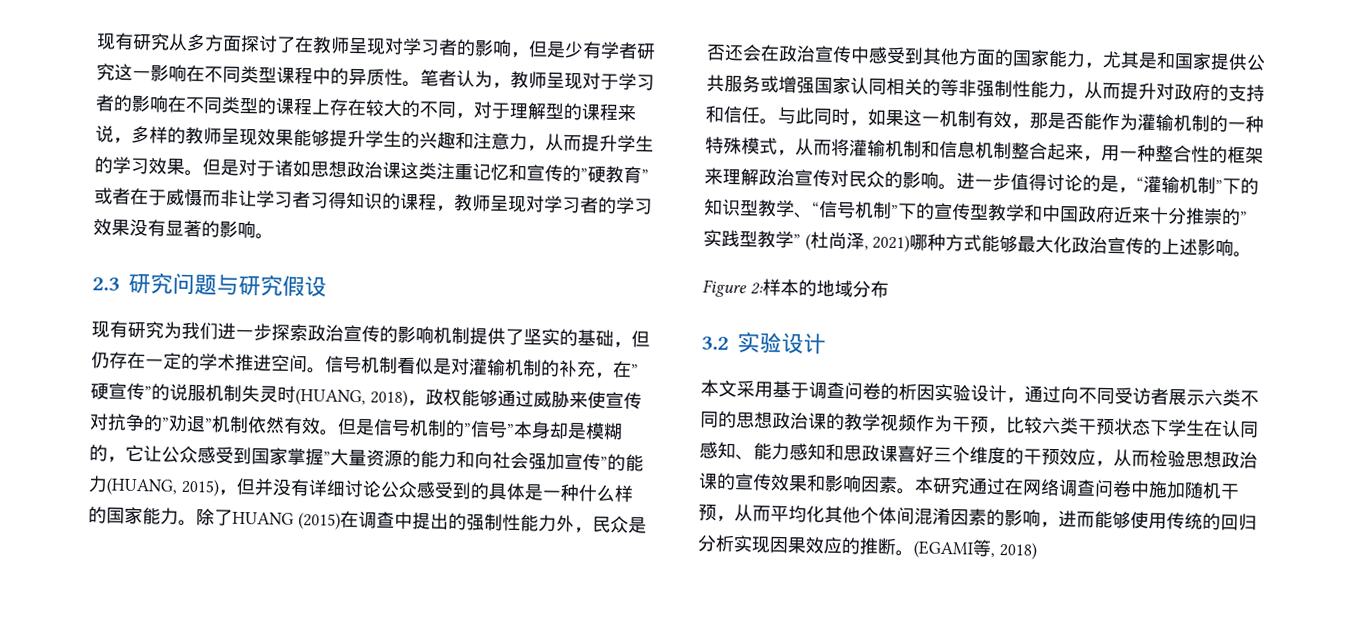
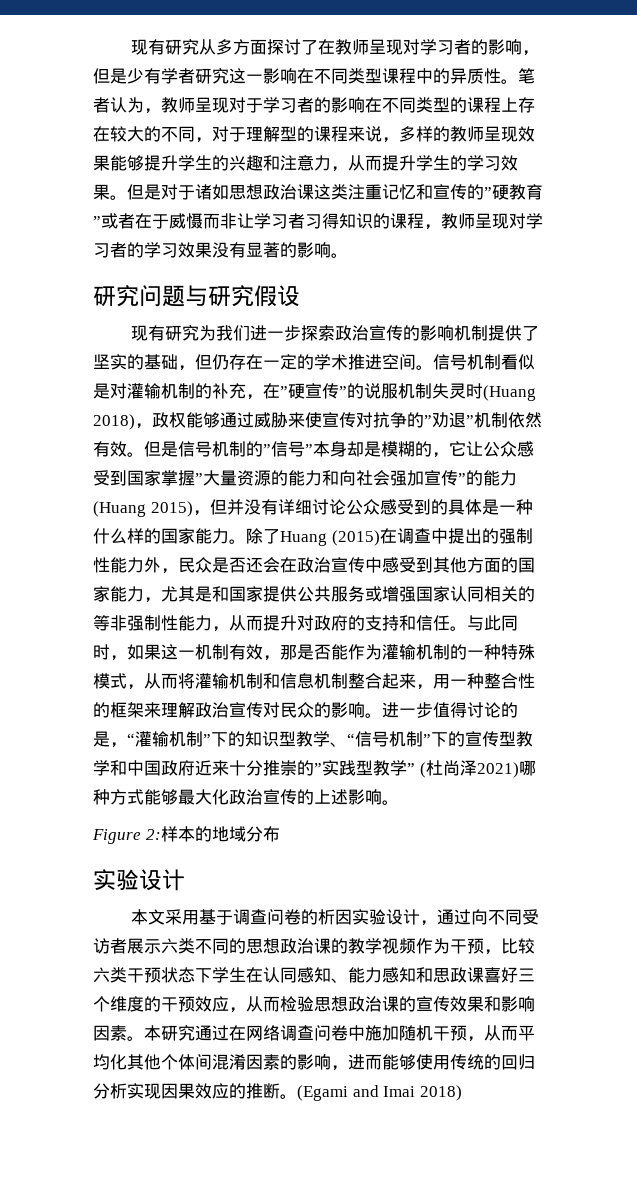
- 2.3研究问题与研究假设
+ 研究问题与研究假设
- 信号机制看似是对灌输机制的补充，在”硬宣传”的说服机制失灵时(HUANG, 2018)，政权能够通过威胁来使宣传对抗争的”劝退”机制依然有效。
+ 信号机制看似是对灌输机制的补充，在”硬宣传”的说服机制失灵时(Huang 2018)，政权能够通过威胁来使宣传对抗争的”劝退”机制依然有效。
- 但是信号机制的”信号”本身却是模糊的，它让公众感受到国家掌握”大量资源的能力和向社会强加宣传”的能力(HUANG, 2015)，但并没有详细讨论公众感受到的具体是一种什么样的国家能力。
+ 但是信号机制的”信号”本身却是模糊的，它让公众感受到国家掌握”大量资源的能力和向社会强加宣传”的能力(Huang 2015)，但并没有详细讨论公众感受到的具体是一种什么样的国家能力。
- 除了HUANG (2015)在调查中提出的强制性能力外，民众是否还会在政治宣传中感受到其他方面的国家能力，尤其是和国家提供公共服务或增强国家认同相关的等非强制性能力，从而提升对政府的支持和信任。
+ 除了Huang (2015)在调查中提出的强制性能力外，民众是否还会在政治宣传中感受到其他方面的国家能力，尤其是和国家提供公共服务或增强国家认同相关的等非强制性能力，从而提升对政府的支持和信任。
- 进一步值得讨论的是，“灌输机制”下的知识型教学、“信号机制”下的宣传型教学和中国政府近来十分推崇的”实践型教学” (杜尚泽, 2021)哪种方式能够最大化政治宣传的上述影响。
+ 进一步值得讨论的是，“灌输机制”下的知识型教学、“信号机制”下的宣传型教学和中国政府近来十分推崇的”实践型教学” (杜尚泽2021)哪种方式能够最大化政治宣传的上述影响。
  Figure 2:样本的地域分布
- 3.2实验设计
+ 实验设计
- (EGAMI等, 2018)
+ (Egami and Imai 2018)

